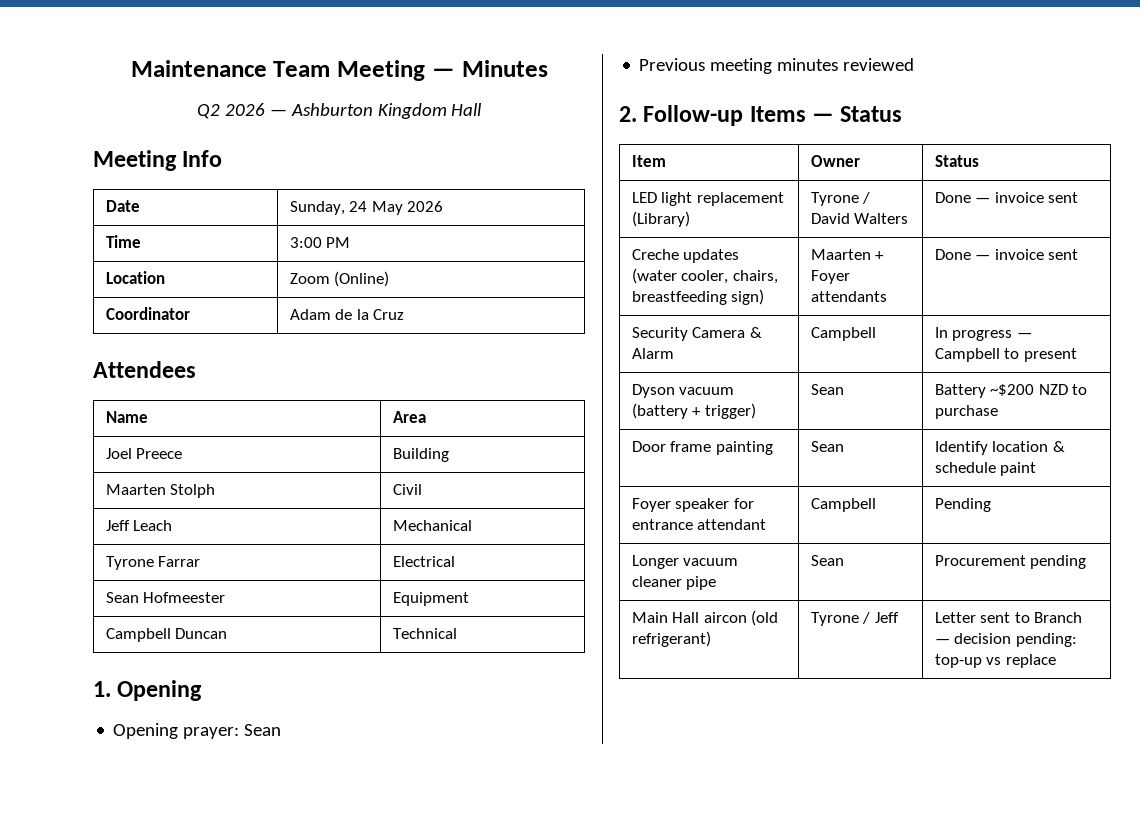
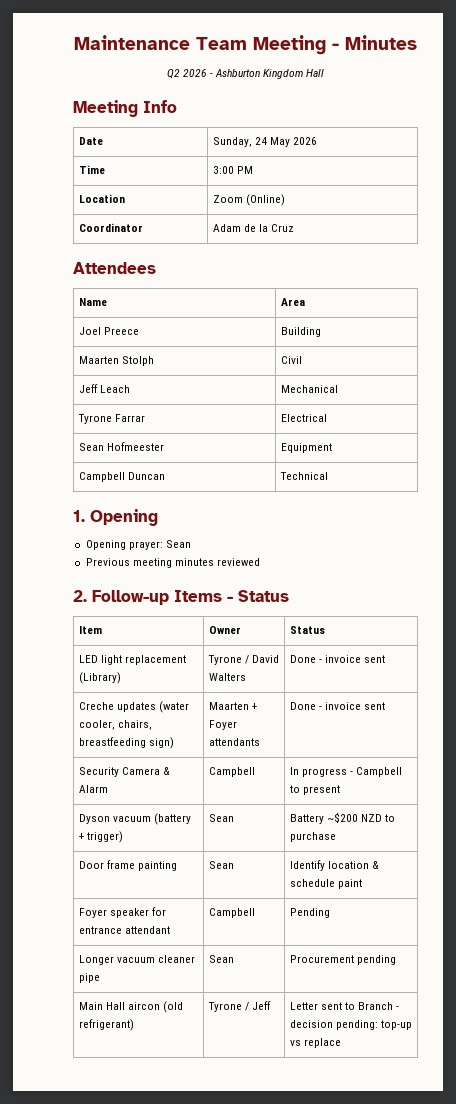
- Maintenance Team Meeting — Minutes
+ Maintenance Team Meeting - Minutes
- Q2 2026 — Ashburton Kingdom Hall
+ Q2 2026 - Ashburton Kingdom Hall
- 2. Follow-up Items — Status
+ 2. Follow-up Items - Status
- LED light replacement (Library) | Tyrone / David Walters | Done — invoice sent
+ LED light replacement (Library) | Tyrone / David Walters | Done - invoice sent
- Creche updates (water cooler, chairs, breastfeeding sign) | Maarten + Foyer attendants | Done — invoice sent
+ Creche updates (water cooler, chairs, breastfeeding sign) | Maarten + Foyer attendants | Done - invoice sent
- Security Camera & Alarm | Campbell | In progress — Campbell to present
+ Security Camera & Alarm | Campbell | In progress - Campbell to present
- Main Hall aircon (old refrigerant) | Tyrone / Jeff | Letter sent to Branch — decision pending: top-up vs replace
+ Main Hall aircon (old refrigerant) | Tyrone / Jeff | Letter sent to Branch - decision pending: top-up vs replace

